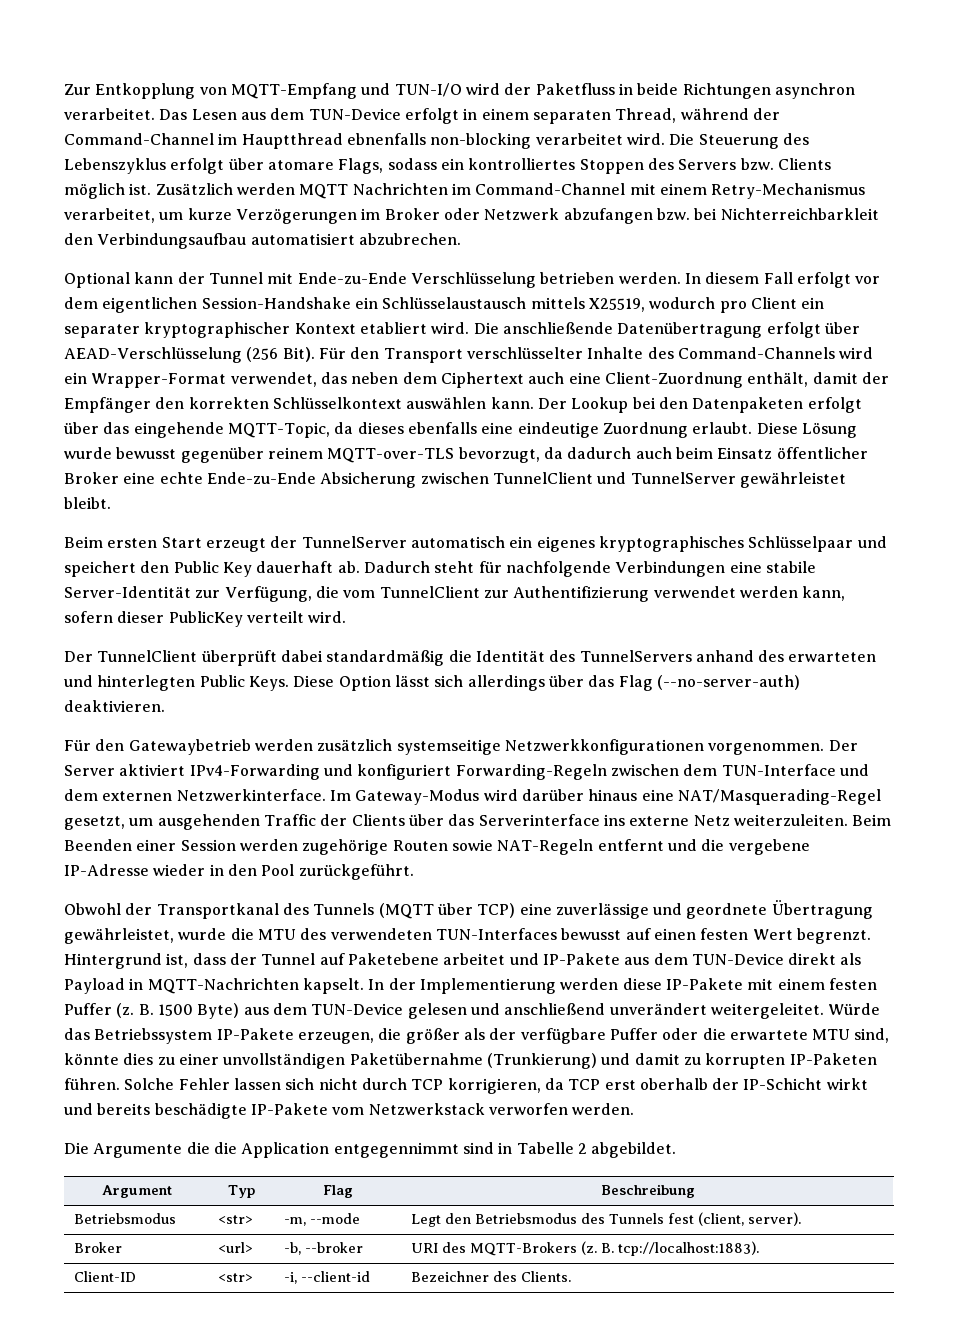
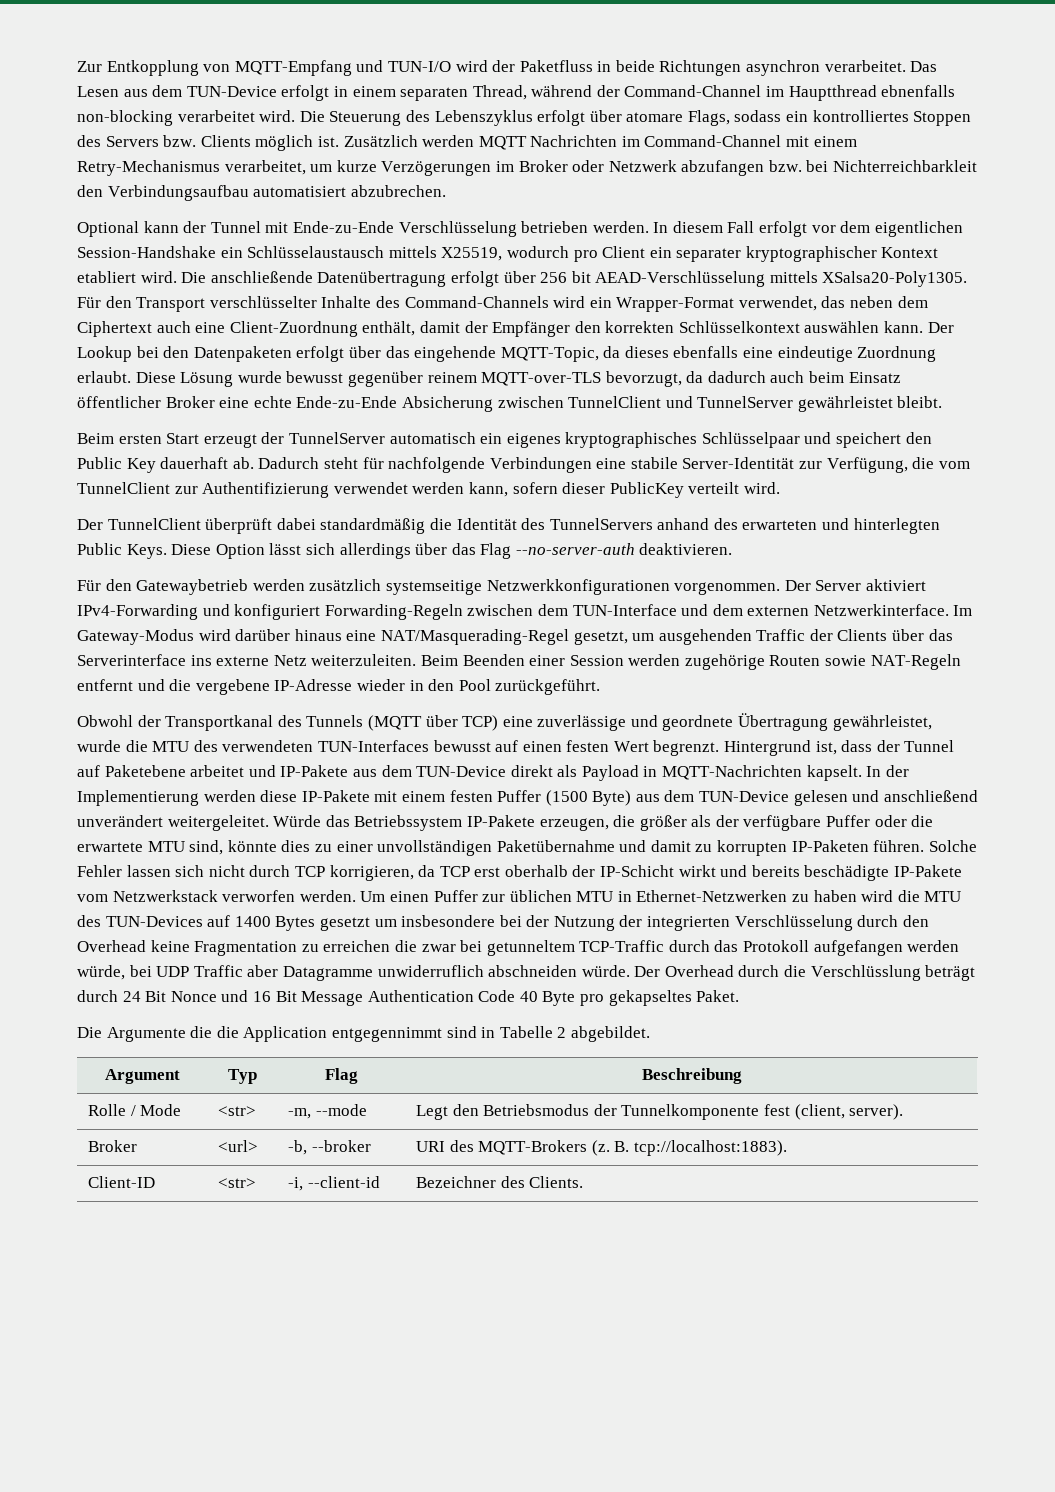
- Die anschließende Datenübertragung erfolgt über AEAD-Verschlüsselung (256 Bit).
+ Die anschließende Datenübertragung erfolgt über 256 bit AEAD-Verschlüsselung mittels XSalsa20-Poly1305.
- Diese Option lässt sich allerdings über das Flag (--no-server-auth) deaktivieren.
+ Diese Option lässt sich allerdings über das Flag --no-server-auth deaktivieren.
- In der Implementierung werden diese IP-Pakete mit einem festen Puffer (z. B. 1500 Byte) aus dem TUN-Device gelesen und anschließend unverändert weitergeleitet.
+ In der Implementierung werden diese IP-Pakete mit einem festen Puffer (1500 Byte) aus dem TUN-Device gelesen und anschließend unverändert weitergeleitet.
- Würde das Betriebssystem IP-Pakete erzeugen, die größer als der verfügbare Puffer oder die erwartete MTU sind, könnte dies zu einer unvollständigen Paketübernahme (Trunkierung) und damit zu korrupten IP-Paketen führen.
+ Würde das Betriebssystem IP-Pakete erzeugen, die größer als der verfügbare Puffer oder die erwartete MTU sind, könnte dies zu einer unvollständigen Paketübernahme und damit zu korrupten IP-Paketen führen.
+ Um einen Puffer zur üblichen MTU in Ethernet-Netzwerken zu haben wird die MTU des TUN-Devices auf 1400 Bytes gesetzt um insbesondere bei der Nutzung der integrierten Verschlüsselung durch den Overhead keine Fragmentation zu erreichen die zwar bei getunneltem TCP-Traffic durch das Protokoll aufgefangen werden würde, bei UDP Traffic aber Datagramme unwiderruflich abschneiden würde. Der Overhead durch die Verschlüsslung beträgt durch 24 Bit Nonce und 16 Bit Message Authentication Code 40 Byte pro gekapseltes Paket.
- Betriebsmodus | <str> | -m, --mode | Legt den Betriebsmodus des Tunnels fest (client, server).
+ Rolle / Mode | <str> | -m, --mode | Legt den Betriebsmodus der Tunnelkomponente fest (client, server).

